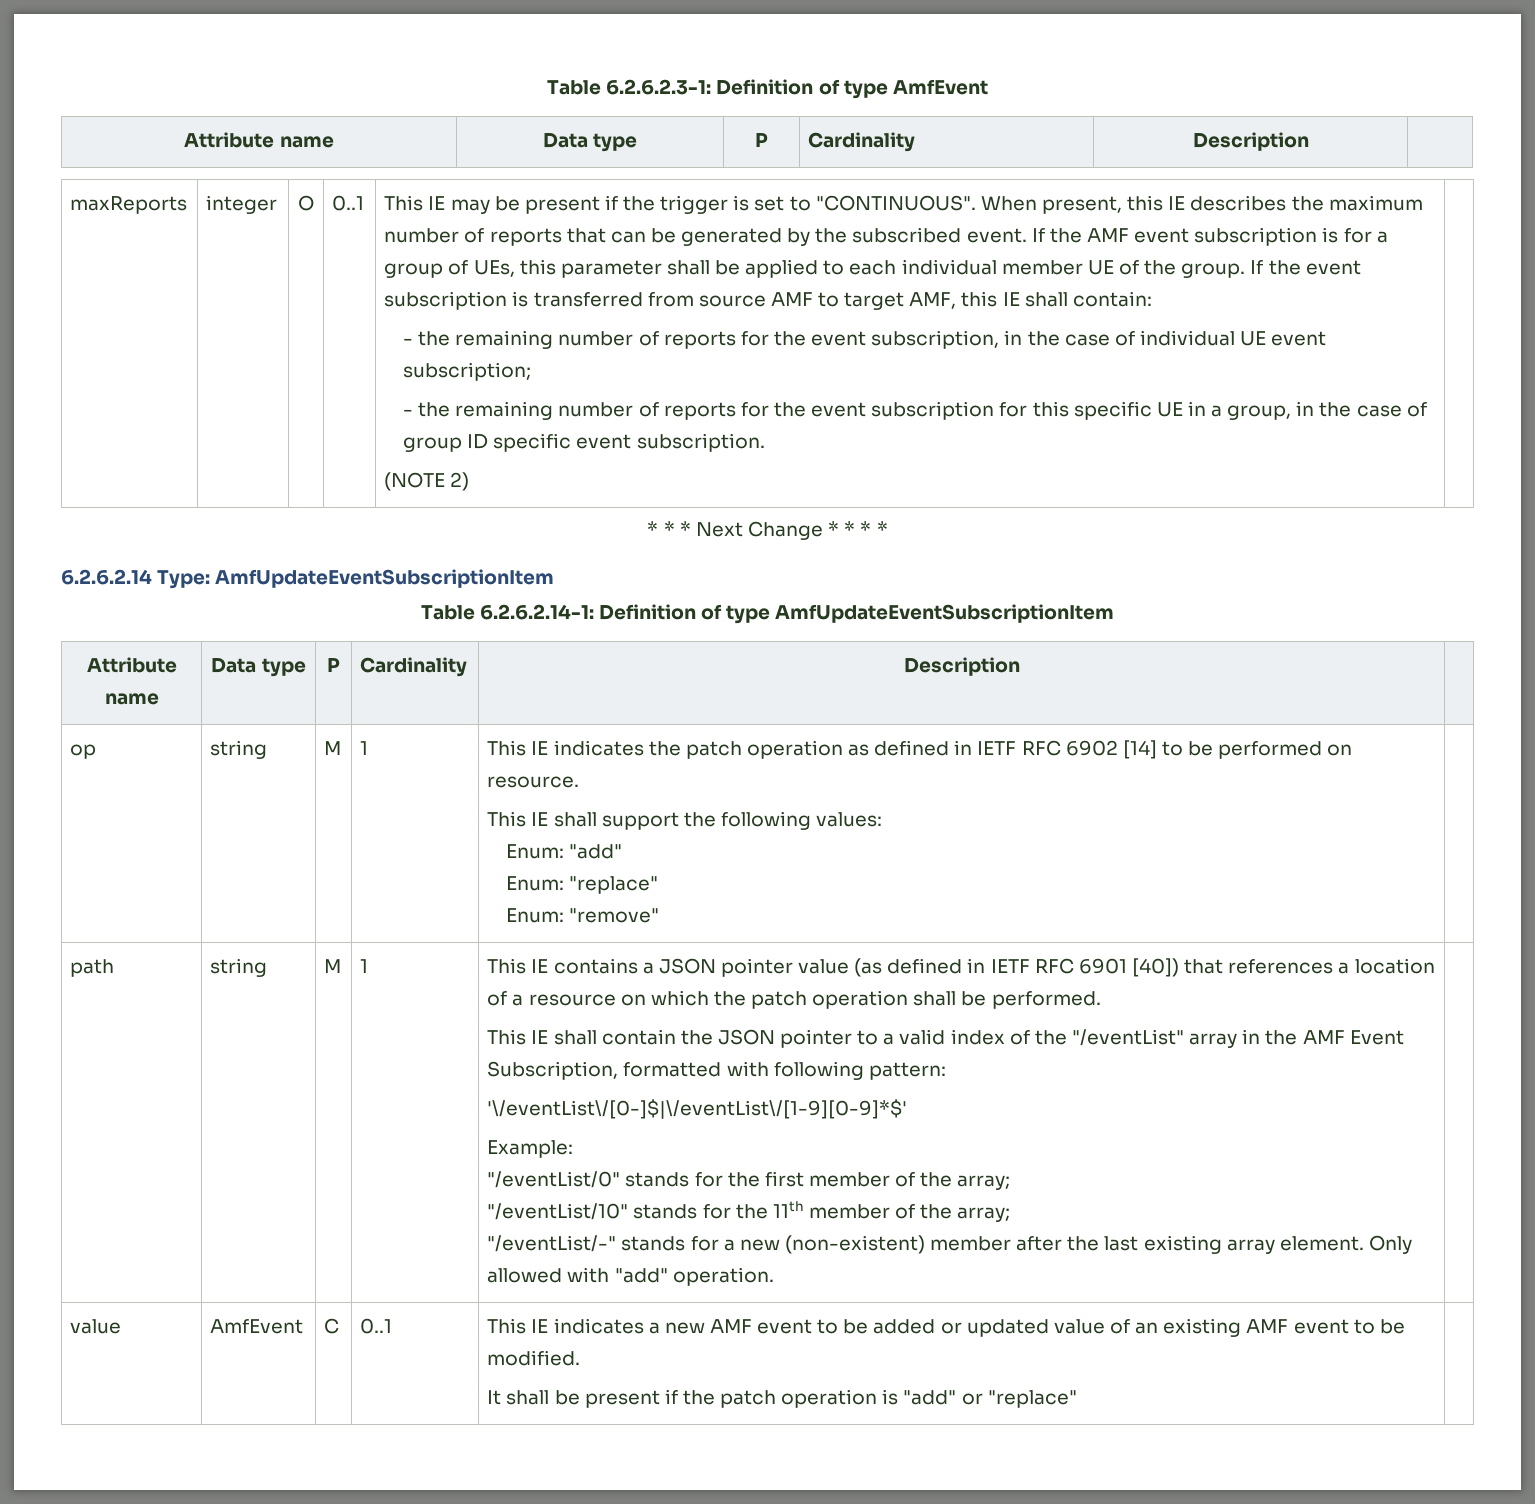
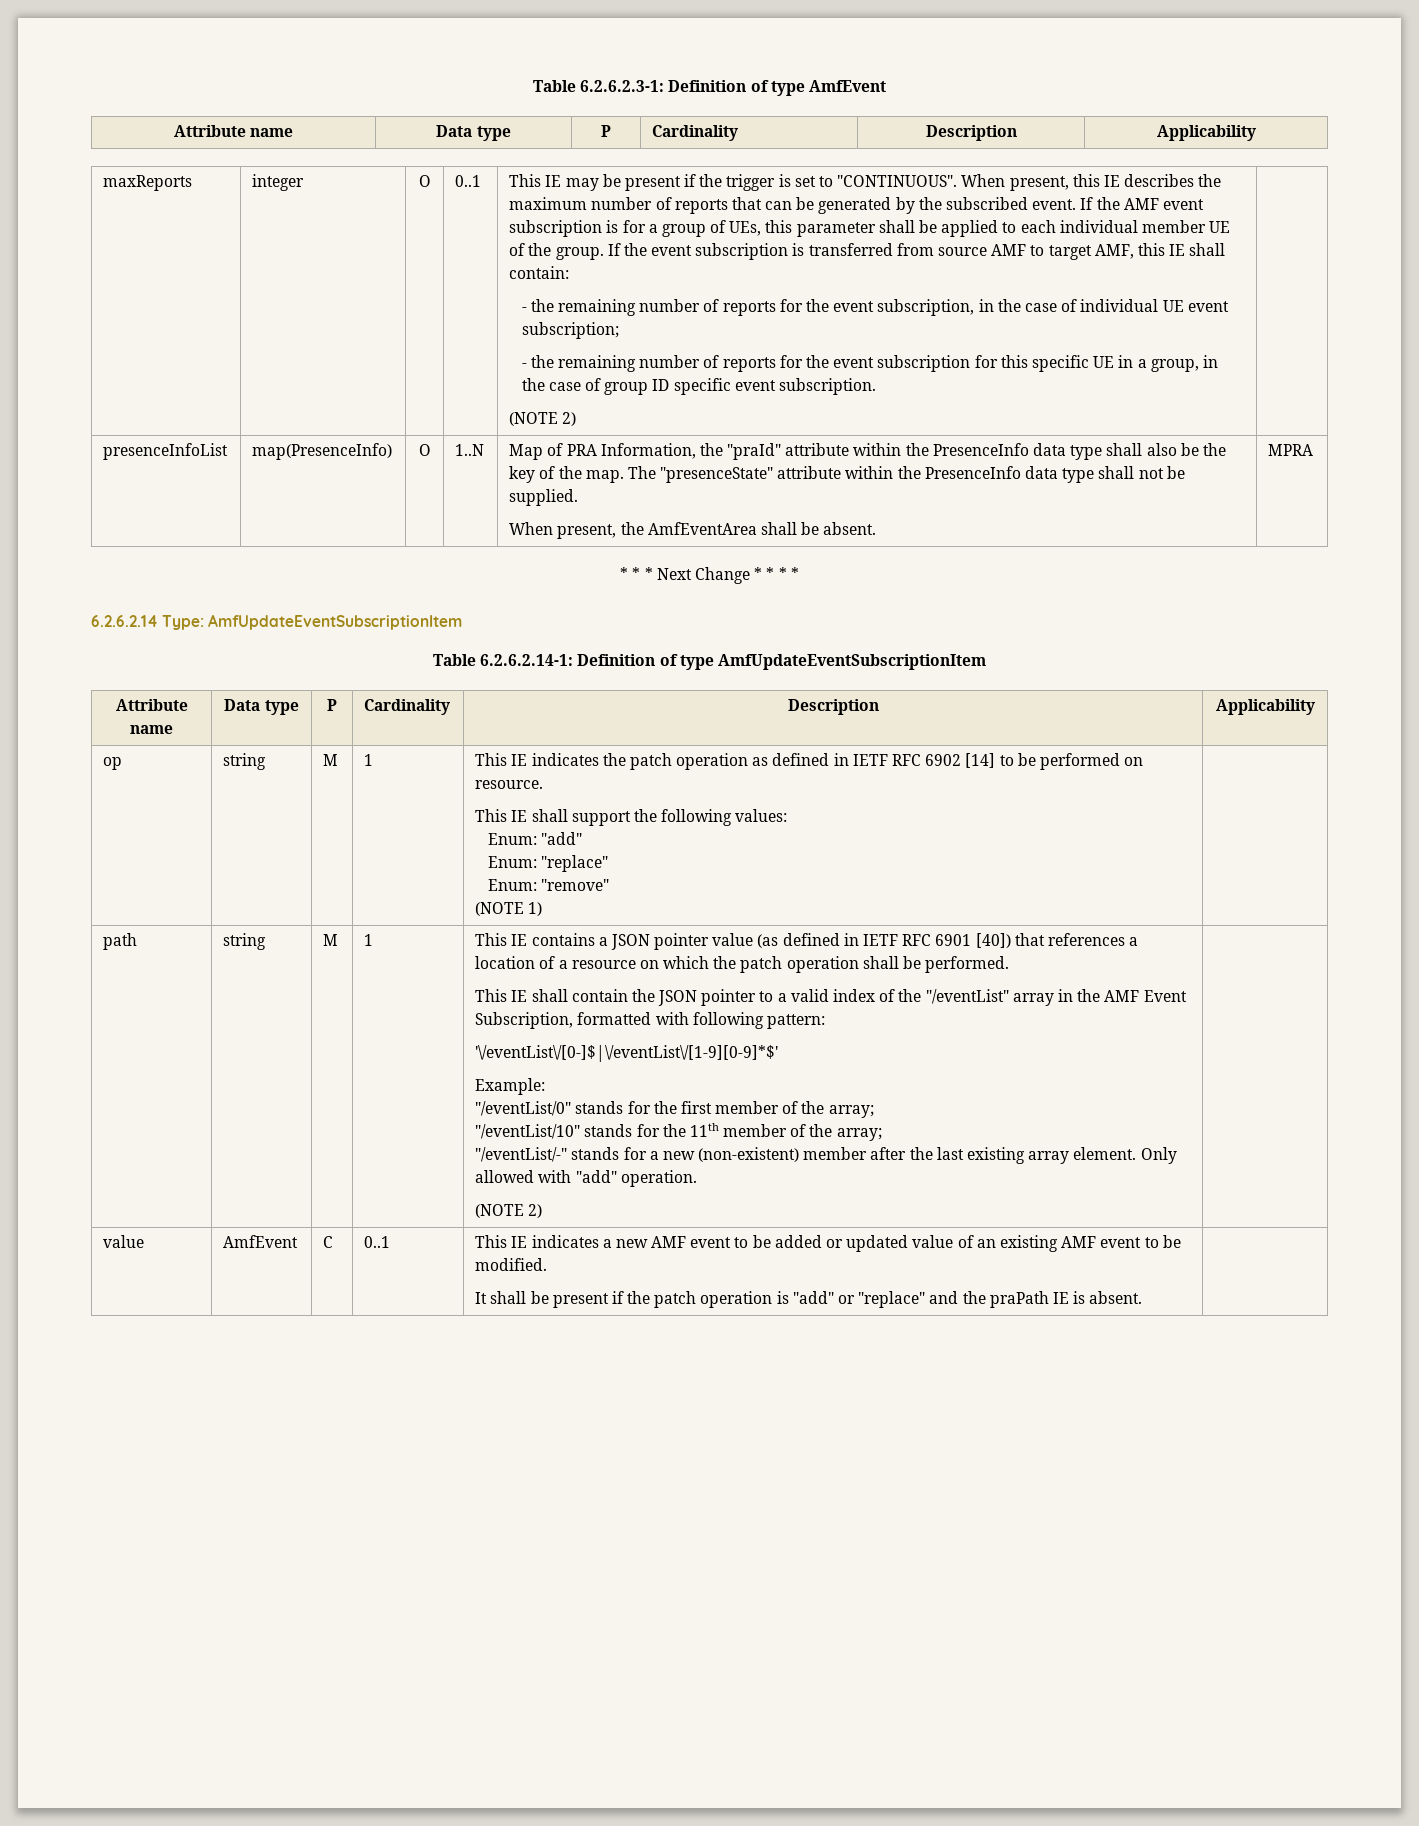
  Table 6.2.6.2.3-1: Definition of type AmfEvent
- Attribute name | Data type | P | Cardinality | Description |
+ Attribute name | Data type | P | Cardinality | Description | Applicability
+ presenceInfoList | map(PresenceInfo) | O | 1..N | Map of PRA Information, the "praId" attribute within the PresenceInfo data type shall also be the key of the map. The "presenceState" attribute within the PresenceInfo data type shall not be supplied.
+ When present, the AmfEventArea shall be absent. | MPRA
  Table 6.2.6.2.14-1: Definition of type AmfUpdateEventSubscriptionItem
- Attribute name | Data type | P | Cardinality | Description |
+ Attribute name | Data type | P | Cardinality | Description | Applicability
  op | string | M | 1 | This IE indicates the patch operation as defined in IETF RFC 6902 [14] to be performed on resource.
  This IE shall support the following values:
  Enum: "add"
  Enum: "replace"
- Enum: "remove" |
+ Enum: "remove"
+ (NOTE 1) |
  Only allowed with "add" operation.
+ (NOTE 2)
- It shall be present if the patch operation is "add" or "replace"
+ It shall be present if the patch operation is "add" or "replace" and the praPath IE is absent.

